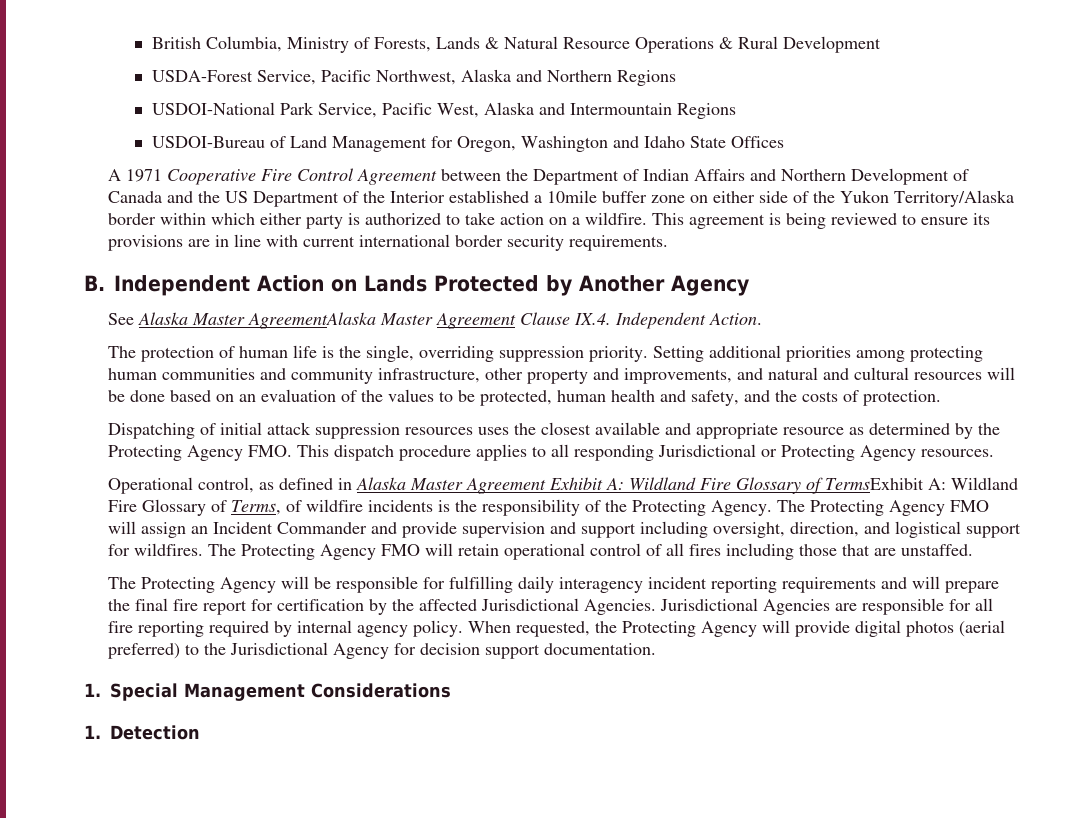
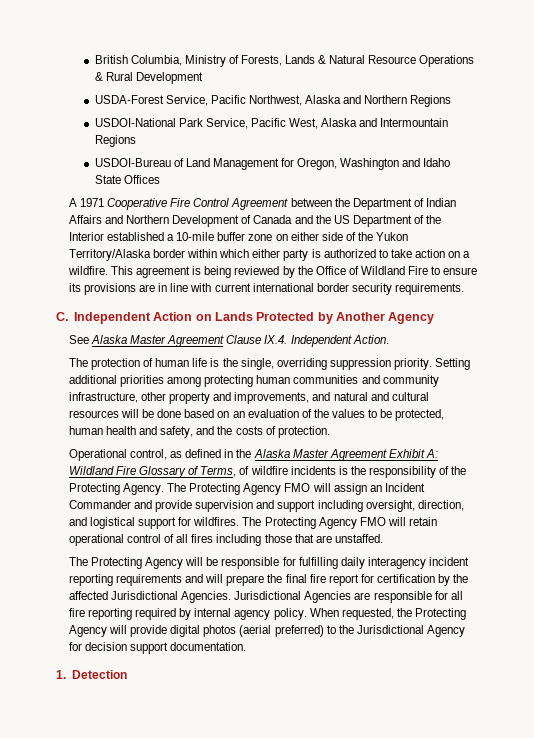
- A 1971 Cooperative Fire Control Agreement between the Department of Indian Affairs and Northern Development of Canada and the US Department of the Interior established a 10mile buffer zone on either side of the Yukon Territory/Alaska border within which either party is authorized to take action on a wildfire.
+ A 1971 Cooperative Fire Control Agreement between the Department of Indian Affairs and Northern Development of Canada and the US Department of the Interior established a 10-mile buffer zone on either side of the Yukon Territory/Alaska border within which either party is authorized to take action on a wildfire.
- This agreement is being reviewed to ensure its provisions are in line with current international border security requirements.
+ This agreement is being reviewed by the Office of Wildland Fire to ensure its provisions are in line with current international border security requirements.
- B. Independent Action on Lands Protected by Another Agency
+ C. Independent Action on Lands Protected by Another Agency
- See Alaska Master AgreementAlaska Master Agreement Clause IX.4. Independent Action.
+ See Alaska Master Agreement Clause IX.4. Independent Action.
- Dispatching of initial attack suppression resources uses the closest available and appropriate resource as determined by the Protecting Agency FMO. This dispatch procedure applies to all responding Jurisdictional or Protecting Agency resources.
- Operational control, as defined in Alaska Master Agreement Exhibit A: Wildland Fire Glossary of TermsExhibit A: Wildland Fire Glossary of Terms, of wildfire incidents is the responsibility of the Protecting Agency.
+ Operational control, as defined in the Alaska Master Agreement Exhibit A: Wildland Fire Glossary of Terms, of wildfire incidents is the responsibility of the Protecting Agency.
- 1. Special Management Considerations

